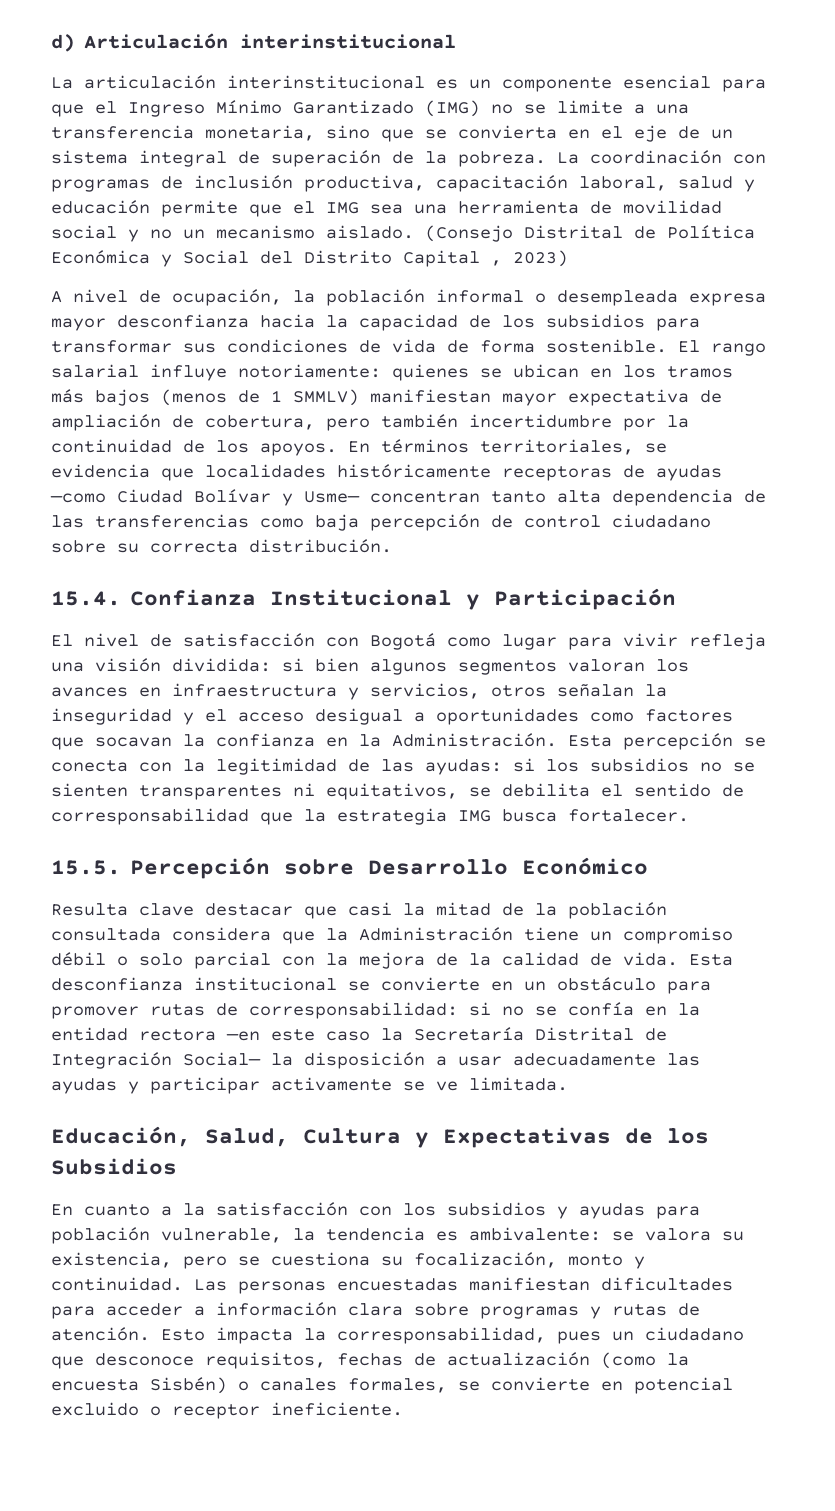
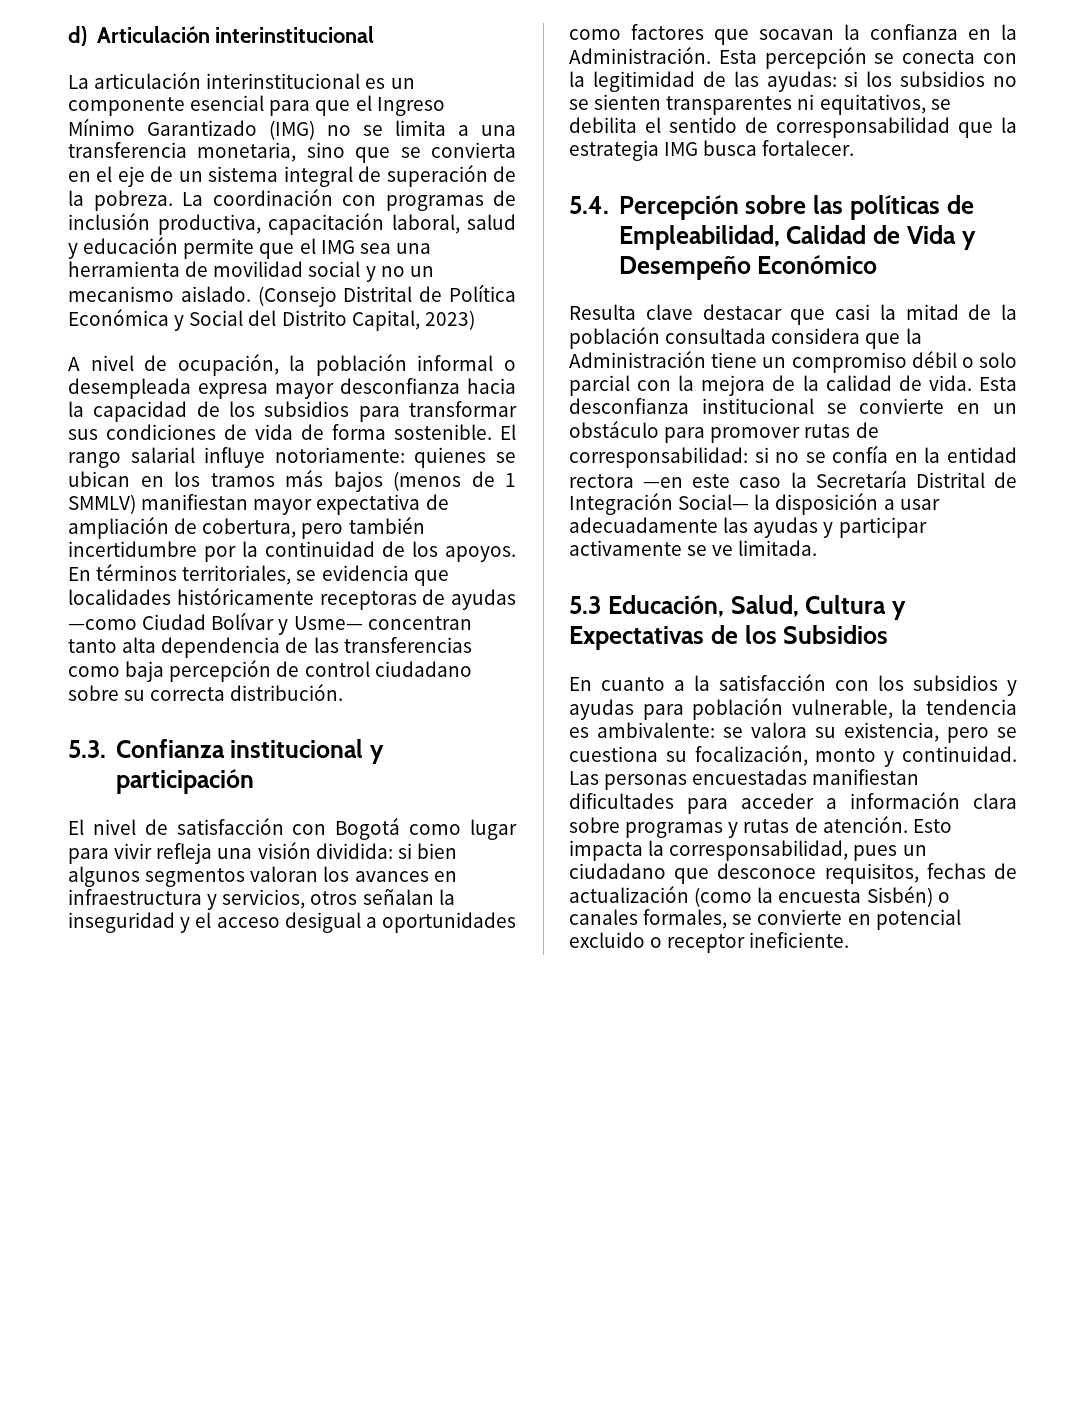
- La articulación interinstitucional es un componente esencial para que el Ingreso Mínimo Garantizado (IMG) no se limite a una transferencia monetaria, sino que se convierta en el eje de un sistema integral de superación de la pobreza.
+ La articulación interinstitucional es un componente esencial para que el Ingreso Mínimo Garantizado (IMG) no se limita a una transferencia monetaria, sino que se convierta en el eje de un sistema integral de superación de la pobreza.
- (Consejo Distrital de Política Económica y Social del Distrito Capital , 2023)
+ (Consejo Distrital de Política Económica y Social del Distrito Capital, 2023)
- 15.4. Confianza Institucional y Participación
+ 5.3. Confianza institucional y participación
- 15.5. Percepción sobre Desarrollo Económico
+ 5.4. Percepción sobre las políticas de Empleabilidad, Calidad de Vida y Desempeño Económico
- Educación, Salud, Cultura y Expectativas de los Subsidios
+ 5.3 Educación, Salud, Cultura y Expectativas de los Subsidios

